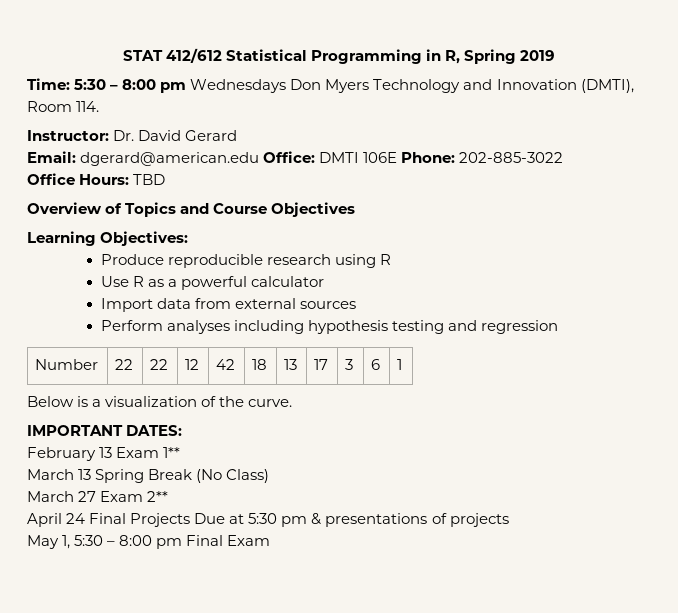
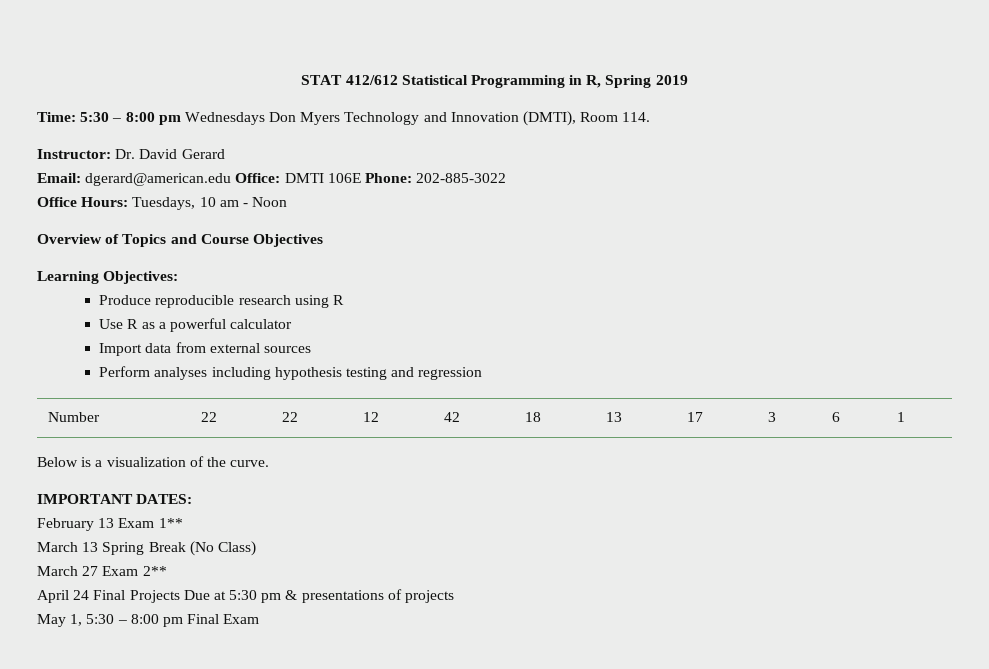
- Office Hours: TBD
+ Office Hours: Tuesdays, 10 am - Noon

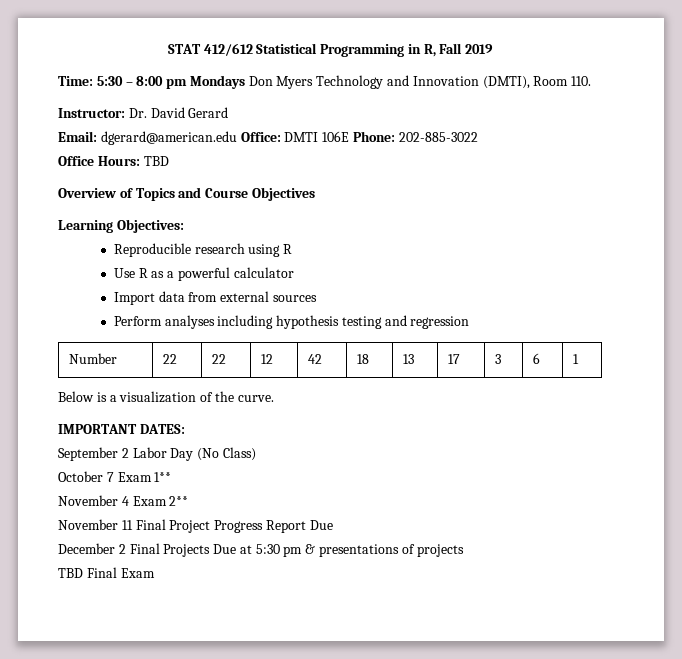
- STAT 412/612 Statistical Programming in R, Spring 2019
+ STAT 412/612 Statistical Programming in R, Fall 2019
- Time: 5:30 – 8:00 pm Wednesdays Don Myers Technology and Innovation (DMTI), Room 114.
+ Time: 5:30 – 8:00 pm Mondays Don Myers Technology and Innovation (DMTI), Room 110.
- Office Hours: Tuesdays, 10 am - Noon
+ Office Hours: TBD
- Produce reproducible research using R
+ Reproducible research using R
- February 13 Exam 1**
- March 13 Spring Break (No Class)
- March 27 Exam 2**
- April 24 Final Projects Due at 5:30 pm & presentations of projects
+ September 2 Labor Day (No Class)
+ October 7 Exam 1**
+ November 4 Exam 2**
+ November 11 Final Project Progress Report Due
+ December 2 Final Projects Due at 5:30 pm & presentations of projects
- May 1, 5:30 – 8:00 pm Final Exam
+ TBD Final Exam

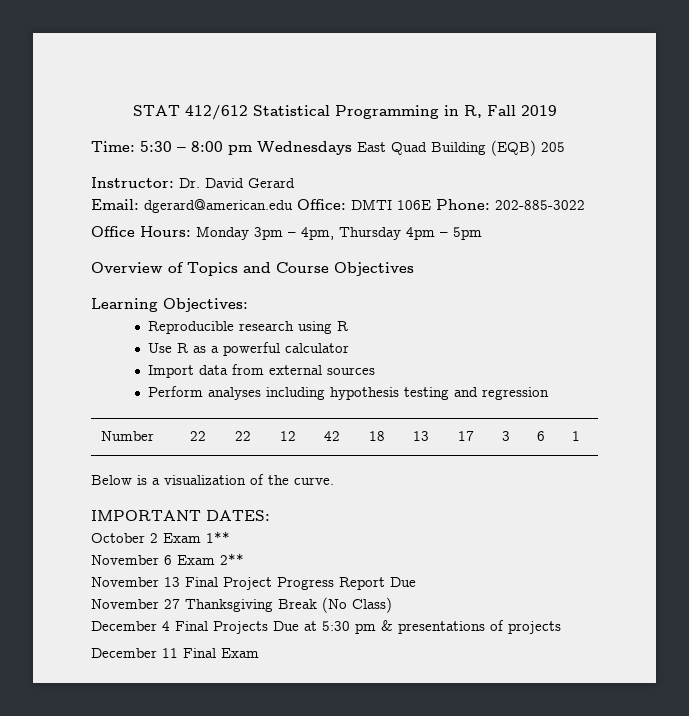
- Time: 5:30 – 8:00 pm Mondays Don Myers Technology and Innovation (DMTI), Room 110.
+ Time: 5:30 – 8:00 pm Wednesdays East Quad Building (EQB) 205
- Office Hours: TBD
+ Office Hours: Monday 3pm – 4pm, Thursday 4pm – 5pm
- September 2 Labor Day (No Class)
- October 7 Exam 1**
+ October 2 Exam 1**
- November 4 Exam 2**
+ November 6 Exam 2**
- November 11 Final Project Progress Report Due
+ November 13 Final Project Progress Report Due
- December 2 Final Projects Due at 5:30 pm & presentations of projects
+ November 27 Thanksgiving Break (No Class)
+ December 4 Final Projects Due at 5:30 pm & presentations of projects
- TBD Final Exam
+ December 11 Final Exam

